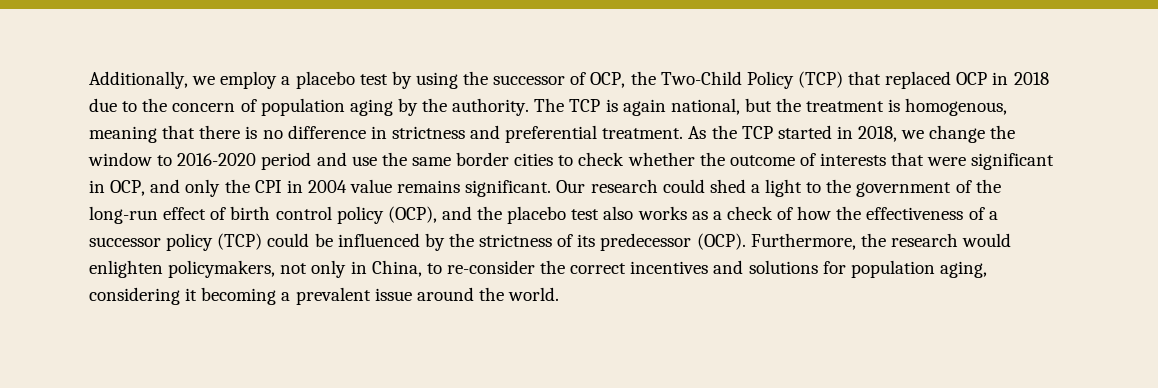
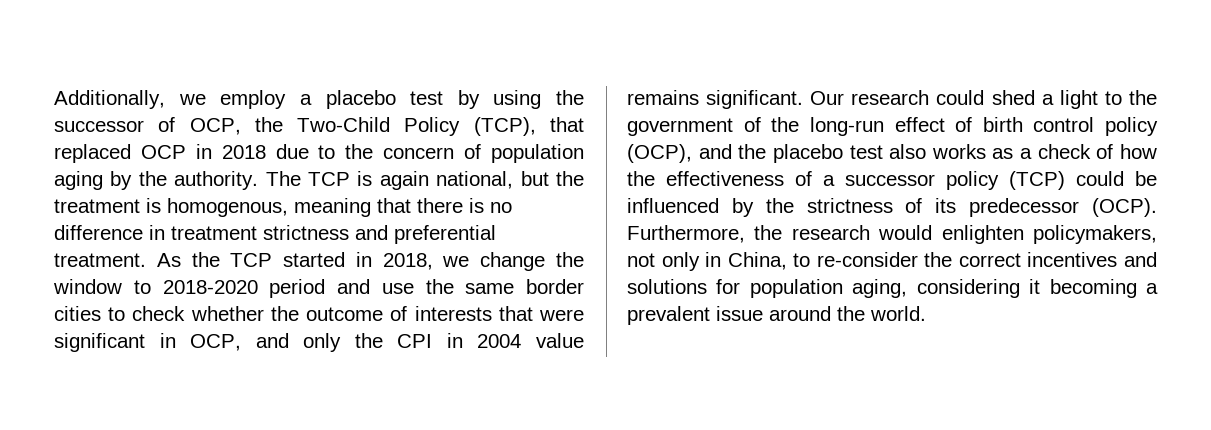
- Additionally, we employ a placebo test by using the successor of OCP, the Two-Child Policy (TCP) that replaced OCP in 2018 due to the concern of population aging by the authority.
+ Additionally, we employ a placebo test by using the successor of OCP, the Two-Child Policy (TCP), that replaced OCP in 2018 due to the concern of population aging by the authority.
- The TCP is again national, but the treatment is homogenous, meaning that there is no difference in strictness and preferential treatment.
+ The TCP is again national, but the treatment is homogenous, meaning that there is no difference in treatment strictness and preferential treatment.
- As the TCP started in 2018, we change the window to 2016-2020 period and use the same border cities to check whether the outcome of interests that were significant in OCP, and only the CPI in 2004 value remains significant.
+ As the TCP started in 2018, we change the window to 2018-2020 period and use the same border cities to check whether the outcome of interests that were significant in OCP, and only the CPI in 2004 value remains significant.

